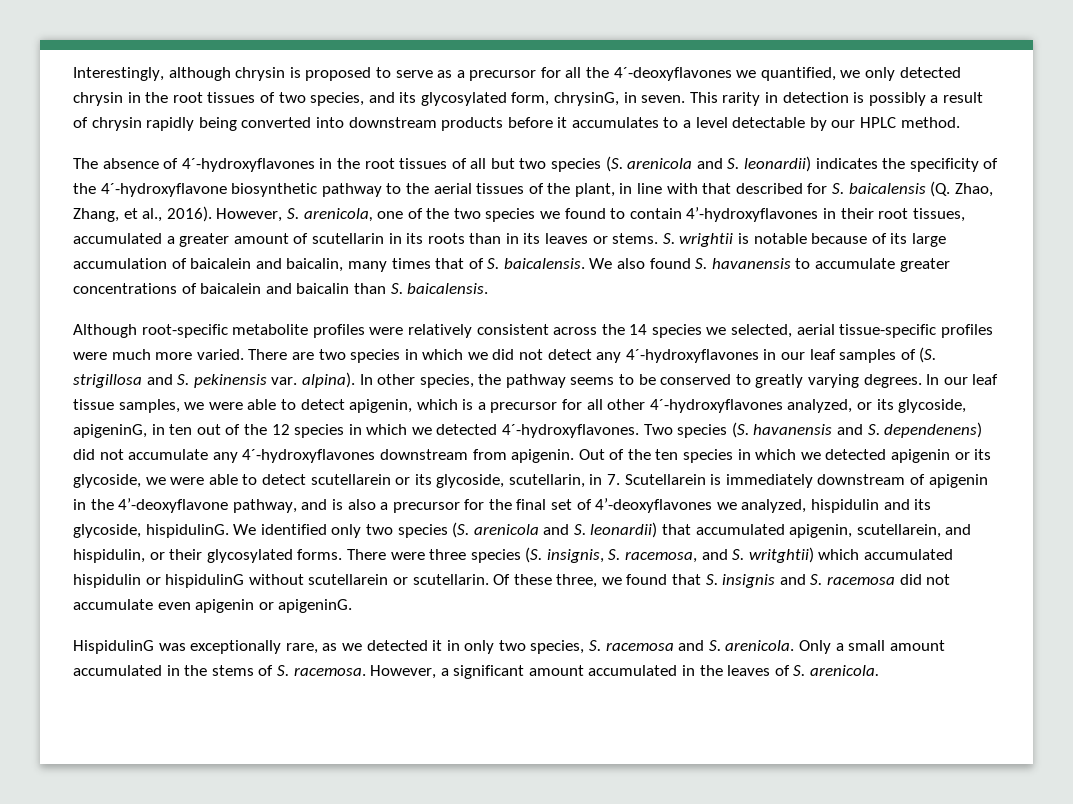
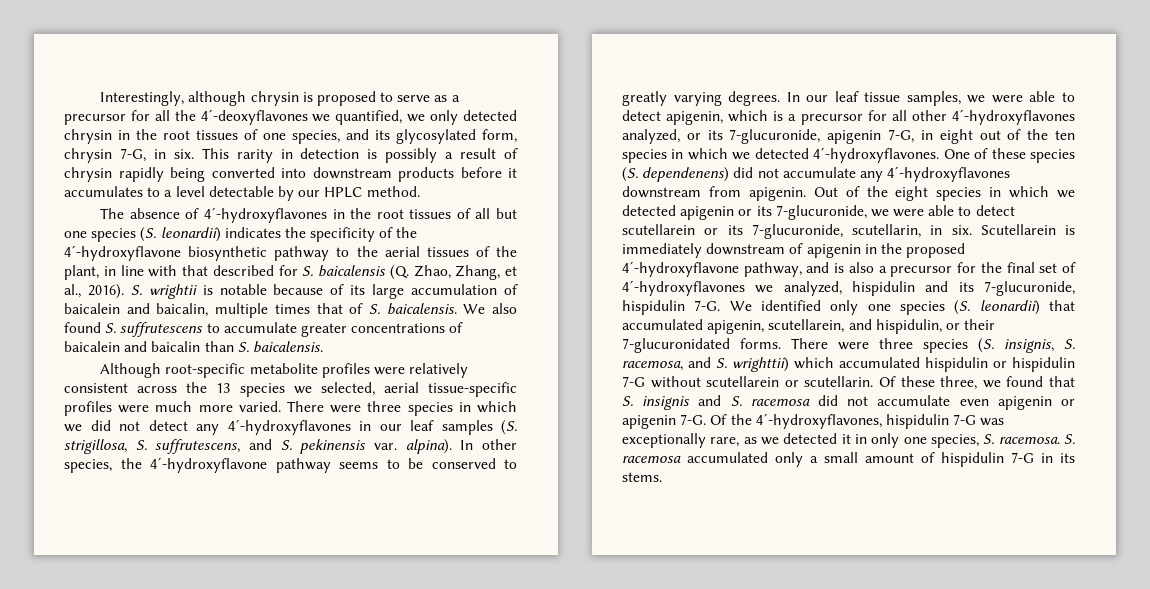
- Interestingly, although chrysin is proposed to serve as a precursor for all the 4´-deoxyflavones we quantified, we only detected chrysin in the root tissues of two species, and its glycosylated form, chrysinG, in seven.
+ Interestingly, although chrysin is proposed to serve as a precursor for all the 4´-deoxyflavones we quantified, we only detected chrysin in the root tissues of one species, and its glycosylated form, chrysin 7-G, in six.
- The absence of 4´-hydroxyflavones in the root tissues of all but two species (S. arenicola and S. leonardii) indicates the specificity of the 4´-hydroxyflavone biosynthetic pathway to the aerial tissues of the plant, in line with that described for S. baicalensis (Q. Zhao, Zhang, et al., 2016).
+ The absence of 4´-hydroxyflavones in the root tissues of all but one species (S. leonardii) indicates the specificity of the 4´-hydroxyflavone biosynthetic pathway to the aerial tissues of the plant, in line with that described for S. baicalensis (Q. Zhao, Zhang, et al., 2016).
- However, S. arenicola, one of the two species we found to contain 4’-hydroxyflavones in their root tissues, accumulated a greater amount of scutellarin in its roots than in its leaves or stems.
- S. wrightii is notable because of its large accumulation of baicalein and baicalin, many times that of S. baicalensis.
+ S. wrightii is notable because of its large accumulation of baicalein and baicalin, multiple times that of S. baicalensis.
- We also found S. havanensis to accumulate greater concentrations of baicalein and baicalin than S. baicalensis.
+ We also found S. suffrutescens to accumulate greater concentrations of baicalein and baicalin than S. baicalensis.
- Although root-specific metabolite profiles were relatively consistent across the 14 species we selected, aerial tissue-specific profiles were much more varied.
+ Although root-specific metabolite profiles were relatively consistent across the 13 species we selected, aerial tissue-specific profiles were much more varied.
- There are two species in which we did not detect any 4´-hydroxyflavones in our leaf samples of (S. strigillosa and S. pekinensis var. alpina).
+ There were three species in which we did not detect any 4´-hydroxyflavones in our leaf samples (S. strigillosa, S. suffrutescens, and S. pekinensis var. alpina).
- In other species, the pathway seems to be conserved to greatly varying degrees.
+ In other species, the 4´-hydroxyflavone pathway seems to be conserved to greatly varying degrees.
- In our leaf tissue samples, we were able to detect apigenin, which is a precursor for all other 4´-hydroxyflavones analyzed, or its glycoside, apigeninG, in ten out of the 12 species in which we detected 4´-hydroxyflavones.
+ In our leaf tissue samples, we were able to detect apigenin, which is a precursor for all other 4´-hydroxyflavones analyzed, or its 7-glucuronide, apigenin 7-G, in eight out of the ten species in which we detected 4´-hydroxyflavones.
- Two species (S. havanensis and S. dependenens) did not accumulate any 4´-hydroxyflavones downstream from apigenin.
+ One of these species (S. dependenens) did not accumulate any 4´-hydroxyflavones downstream from apigenin.
- Out of the ten species in which we detected apigenin or its glycoside, we were able to detect scutellarein or its glycoside, scutellarin, in 7. Scutellarein is immediately downstream of apigenin in the 4’-deoxyflavone pathway, and is also a precursor for the final set of 4’-deoxyflavones we analyzed, hispidulin and its glycoside, hispidulinG.
+ Out of the eight species in which we detected apigenin or its 7-glucuronide, we were able to detect scutellarein or its 7-glucuronide, scutellarin, in six. Scutellarein is immediately downstream of apigenin in the proposed 4´-hydroxyflavone pathway, and is also a precursor for the final set of 4´-hydroxyflavones we analyzed, hispidulin and its 7-glucuronide, hispidulin 7-G.
- We identified only two species (S. arenicola and S. leonardii) that accumulated apigenin, scutellarein, and hispidulin, or their glycosylated forms.
+ We identified only one species (S. leonardii) that accumulated apigenin, scutellarein, and hispidulin, or their 7-glucuronidated forms.
- There were three species (S. insignis, S. racemosa, and S. writghtii) which accumulated hispidulin or hispidulinG without scutellarein or scutellarin.
+ There were three species (S. insignis, S. racemosa, and S. wrighttii) which accumulated hispidulin or hispidulin 7-G without scutellarein or scutellarin.
- Of these three, we found that S. insignis and S. racemosa did not accumulate even apigenin or apigeninG.
- HispidulinG was exceptionally rare, as we detected it in only two species, S. racemosa and S. arenicola. Only a small amount accumulated in the stems of S. racemosa. However, a significant amount accumulated in the leaves of S. arenicola.
+ Of these three, we found that S. insignis and S. racemosa did not accumulate even apigenin or apigenin 7-G. Of the 4´-hydroxyflavones, hispidulin 7-G was exceptionally rare, as we detected it in only one species, S. racemosa. S. racemosa accumulated only a small amount of hispidulin 7-G in its stems.

